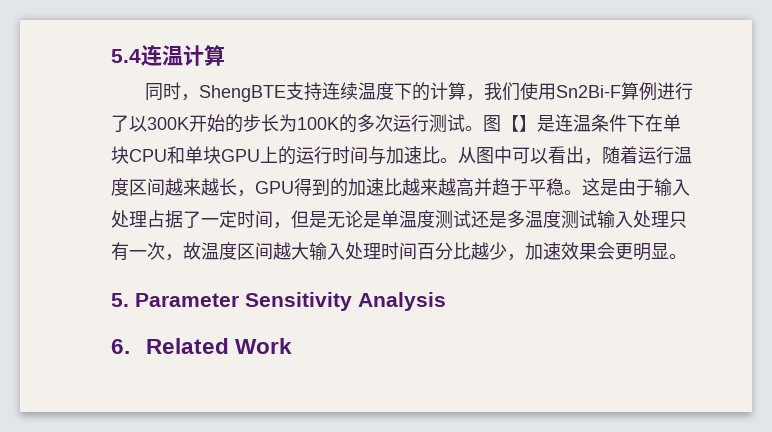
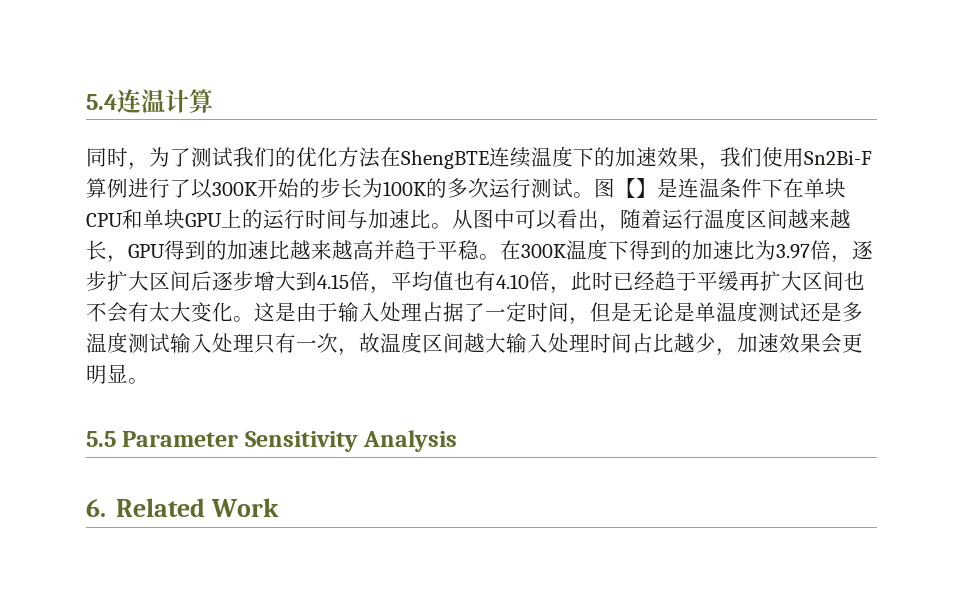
- 同时，ShengBTE支持连续温度下的计算，我们使用Sn2Bi-F算例进行了以300K开始的步长为100K的多次运行测试。
+ 同时，为了测试我们的优化方法在ShengBTE连续温度下的加速效果，我们使用Sn2Bi-F算例进行了以300K开始的步长为100K的多次运行测试。
+ 在300K温度下得到的加速比为3.97倍，逐步扩大区间后逐步增大到4.15倍，平均值也有4.10倍，此时已经趋于平缓再扩大区间也不会有太大变化。
- 这是由于输入处理占据了一定时间，但是无论是单温度测试还是多温度测试输入处理只有一次，故温度区间越大输入处理时间百分比越少，加速效果会更明显。
+ 这是由于输入处理占据了一定时间，但是无论是单温度测试还是多温度测试输入处理只有一次，故温度区间越大输入处理时间占比越少，加速效果会更明显。
- 5. Parameter Sensitivity Analysis
+ 5.5 Parameter Sensitivity Analysis

